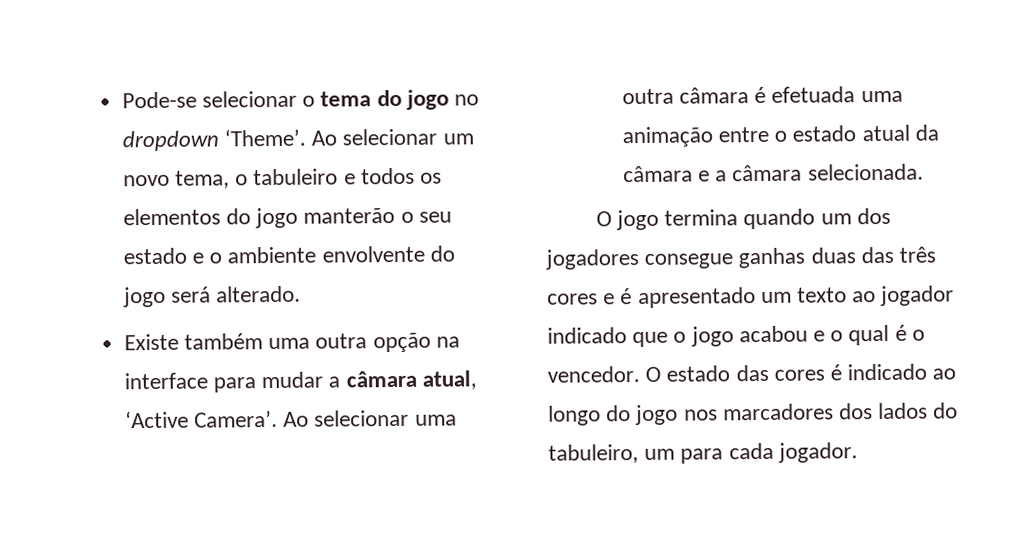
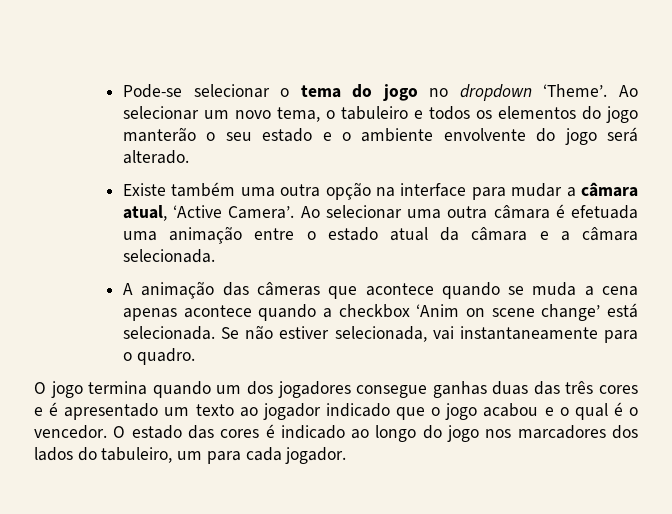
+ A animação das câmeras que acontece quando se muda a cena apenas acontece quando a checkbox ‘Anim on scene change’ está selecionada. Se não estiver selecionada, vai instantaneamente para o quadro.

